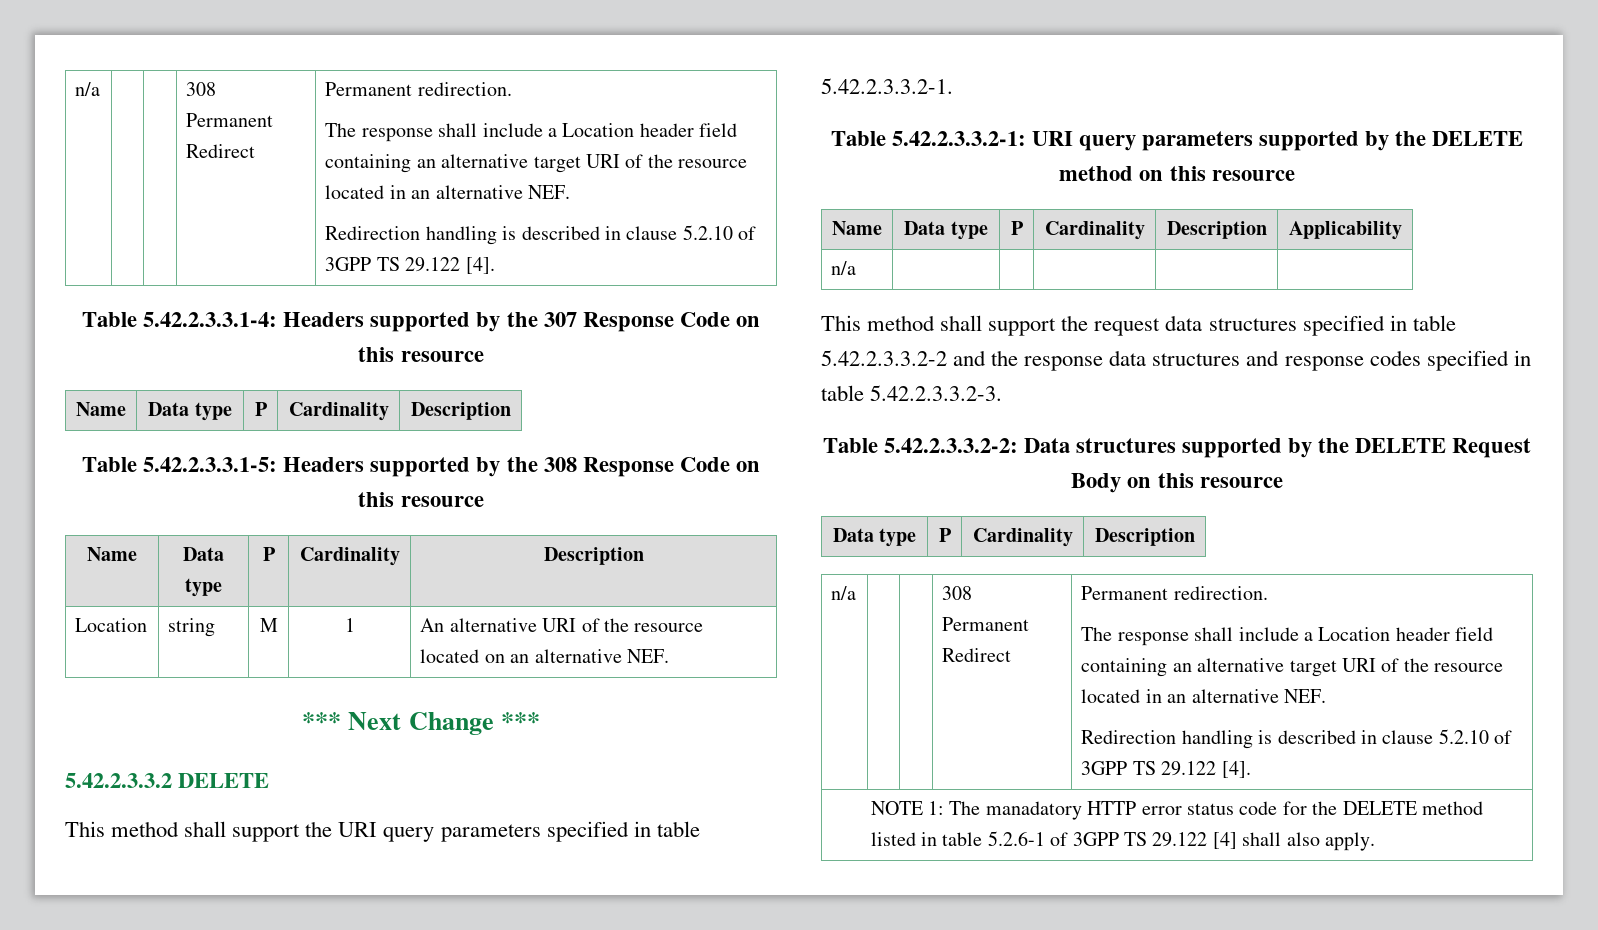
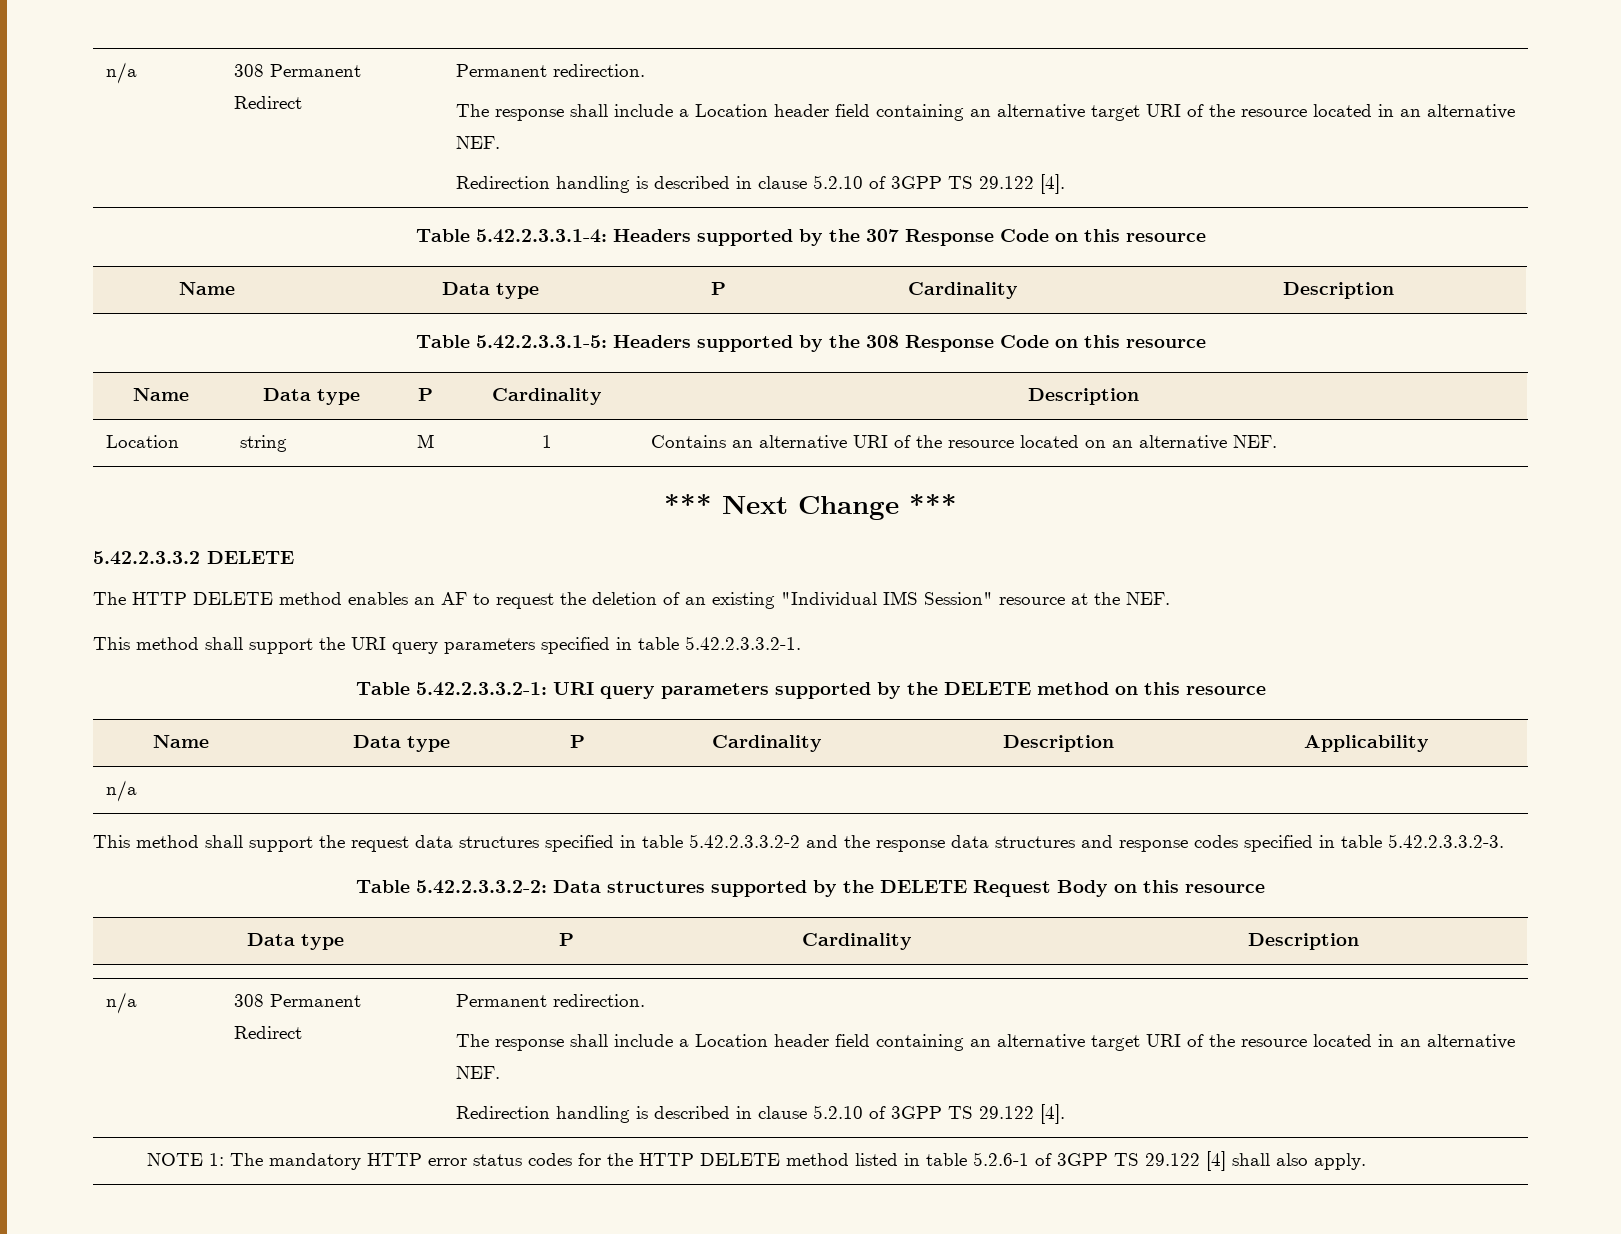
- Location | string | M | 1 | An alternative URI of the resource located on an alternative NEF.
+ Location | string | M | 1 | Contains an alternative URI of the resource located on an alternative NEF.
+ The HTTP DELETE method enables an AF to request the deletion of an existing "Individual IMS Session" resource at the NEF.
- NOTE 1: The manadatory HTTP error status code for the DELETE method listed in table 5.2.6-1 of 3GPP TS 29.122 [4] shall also apply.
+ NOTE 1: The mandatory HTTP error status codes for the HTTP DELETE method listed in table 5.2.6-1 of 3GPP TS 29.122 [4] shall also apply.

